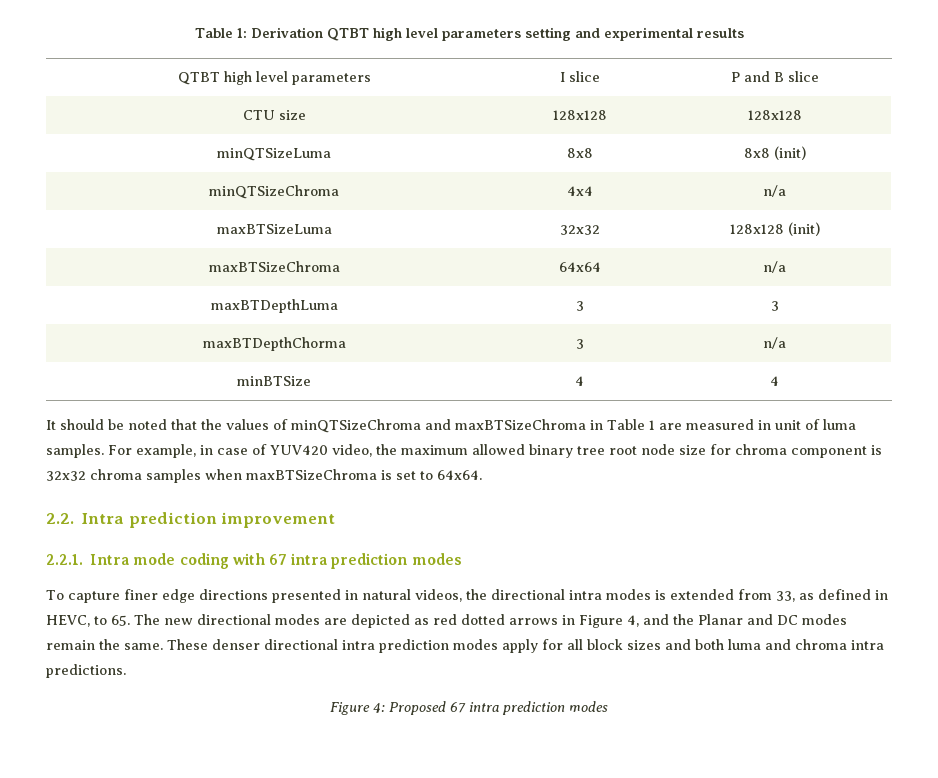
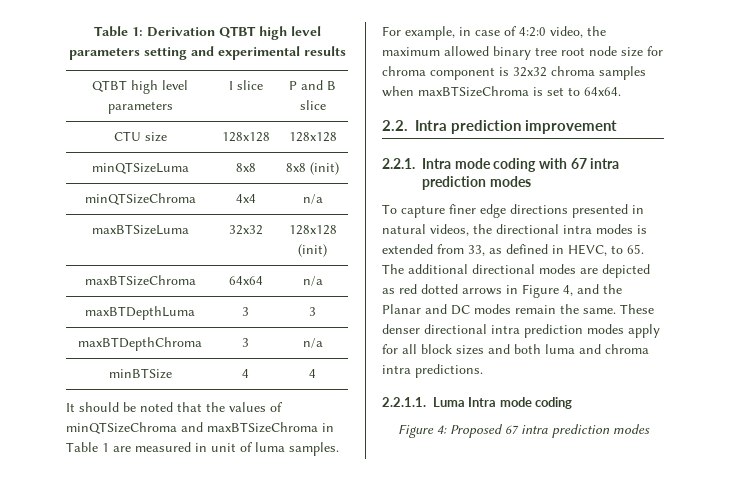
- maxBTDepthChorma | 3 | n/a
+ maxBTDepthChroma | 3 | n/a
- For example, in case of YUV420 video, the maximum allowed binary tree root node size for chroma component is 32x32 chroma samples when maxBTSizeChroma is set to 64x64.
+ For example, in case of 4:2:0 video, the maximum allowed binary tree root node size for chroma component is 32x32 chroma samples when maxBTSizeChroma is set to 64x64.
- To capture finer edge directions presented in natural videos, the directional intra modes is extended from 33, as defined in HEVC, to 65. The new directional modes are depicted as red dotted arrows in Figure 4, and the Planar and DC modes remain the same.
+ To capture finer edge directions presented in natural videos, the directional intra modes is extended from 33, as defined in HEVC, to 65. The additional directional modes are depicted as red dotted arrows in Figure 4, and the Planar and DC modes remain the same.
+ 2.2.1.1. Luma Intra mode coding

